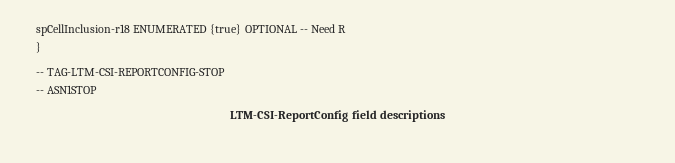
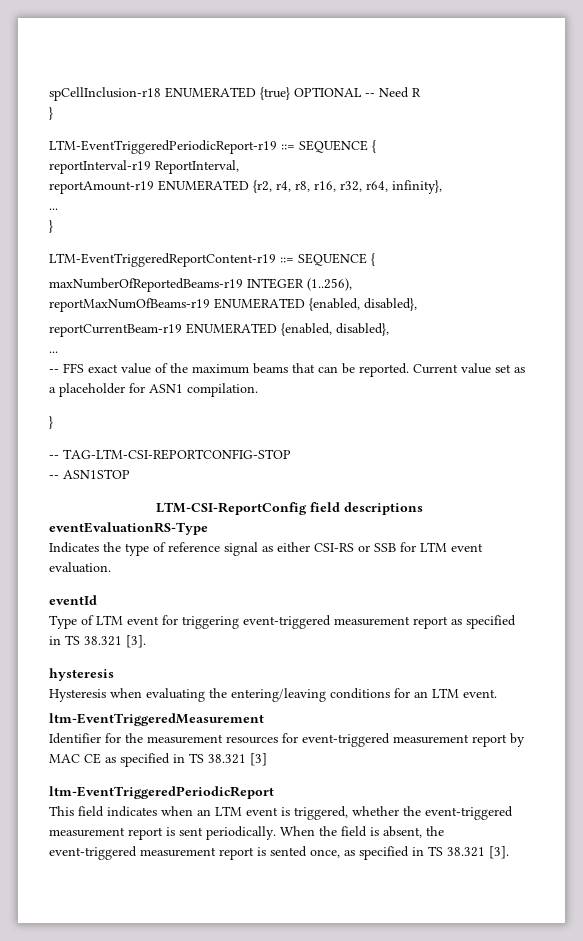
+ LTM-EventTriggeredPeriodicReport-r19 ::= SEQUENCE {
+ reportInterval-r19 ReportInterval,
+ reportAmount-r19 ENUMERATED {r2, r4, r8, r16, r32, r64, infinity},
+ ...
+ }
+ LTM-EventTriggeredReportContent-r19 ::= SEQUENCE {
+ maxNumberOfReportedBeams-r19 INTEGER (1..256),
+ reportMaxNumOfBeams-r19 ENUMERATED {enabled, disabled},
+ reportCurrentBeam-r19 ENUMERATED {enabled, disabled},
+ ...
+ -- FFS exact value of the maximum beams that can be reported. Current value set as a placeholder for ASN1 compilation.
+ }
+ eventEvaluationRS-Type
+ Indicates the type of reference signal as either CSI-RS or SSB for LTM event evaluation.
+ eventId
+ Type of LTM event for triggering event-triggered measurement report as specified in TS 38.321 [3].
+ hysteresis
+ Hysteresis when evaluating the entering/leaving conditions for an LTM event.
+ ltm-EventTriggeredMeasurement
+ Identifier for the measurement resources for event-triggered measurement report by MAC CE as specified in TS 38.321 [3]
+ ltm-EventTriggeredPeriodicReport
+ This field indicates when an LTM event is triggered, whether the event-triggered measurement report is sent periodically. When the field is absent, the event-triggered measurement report is sented once, as specified in TS 38.321 [3].

